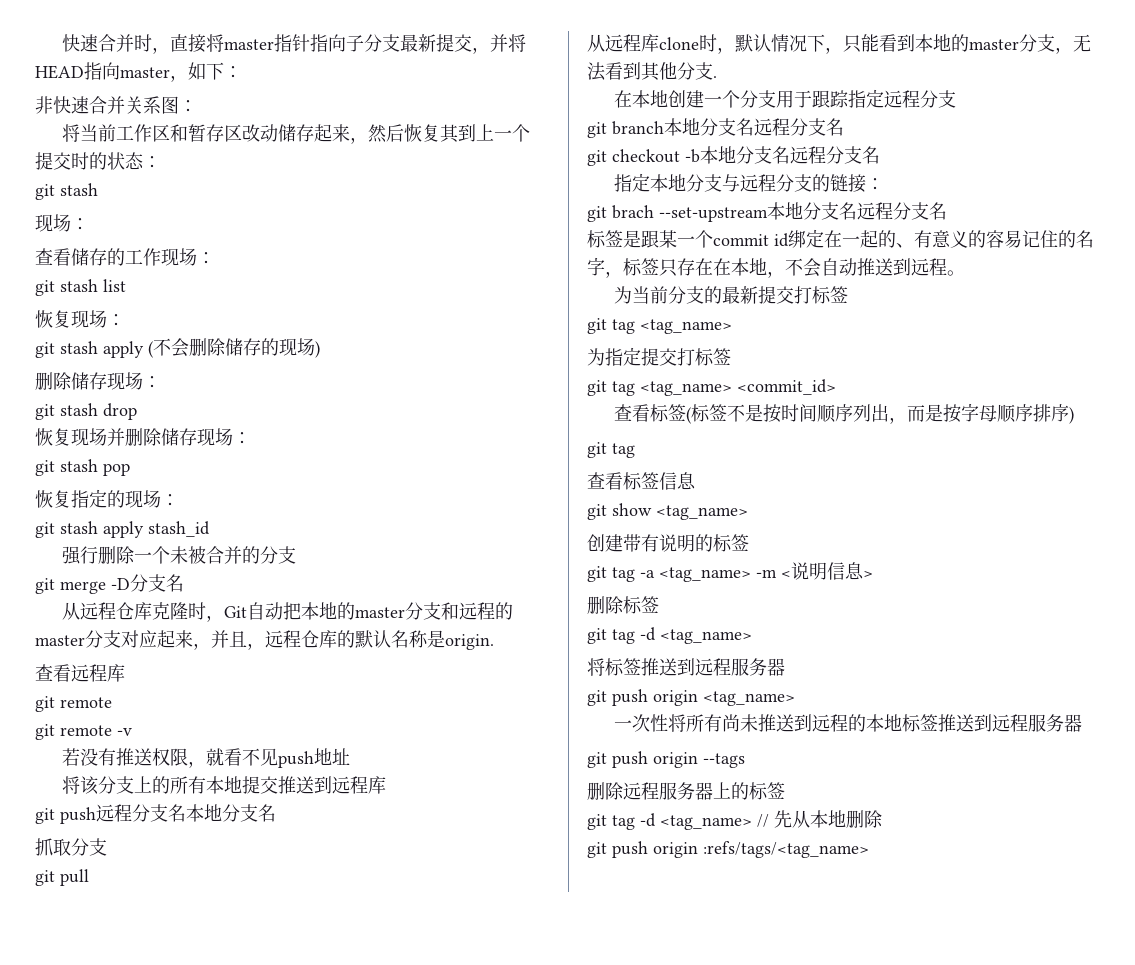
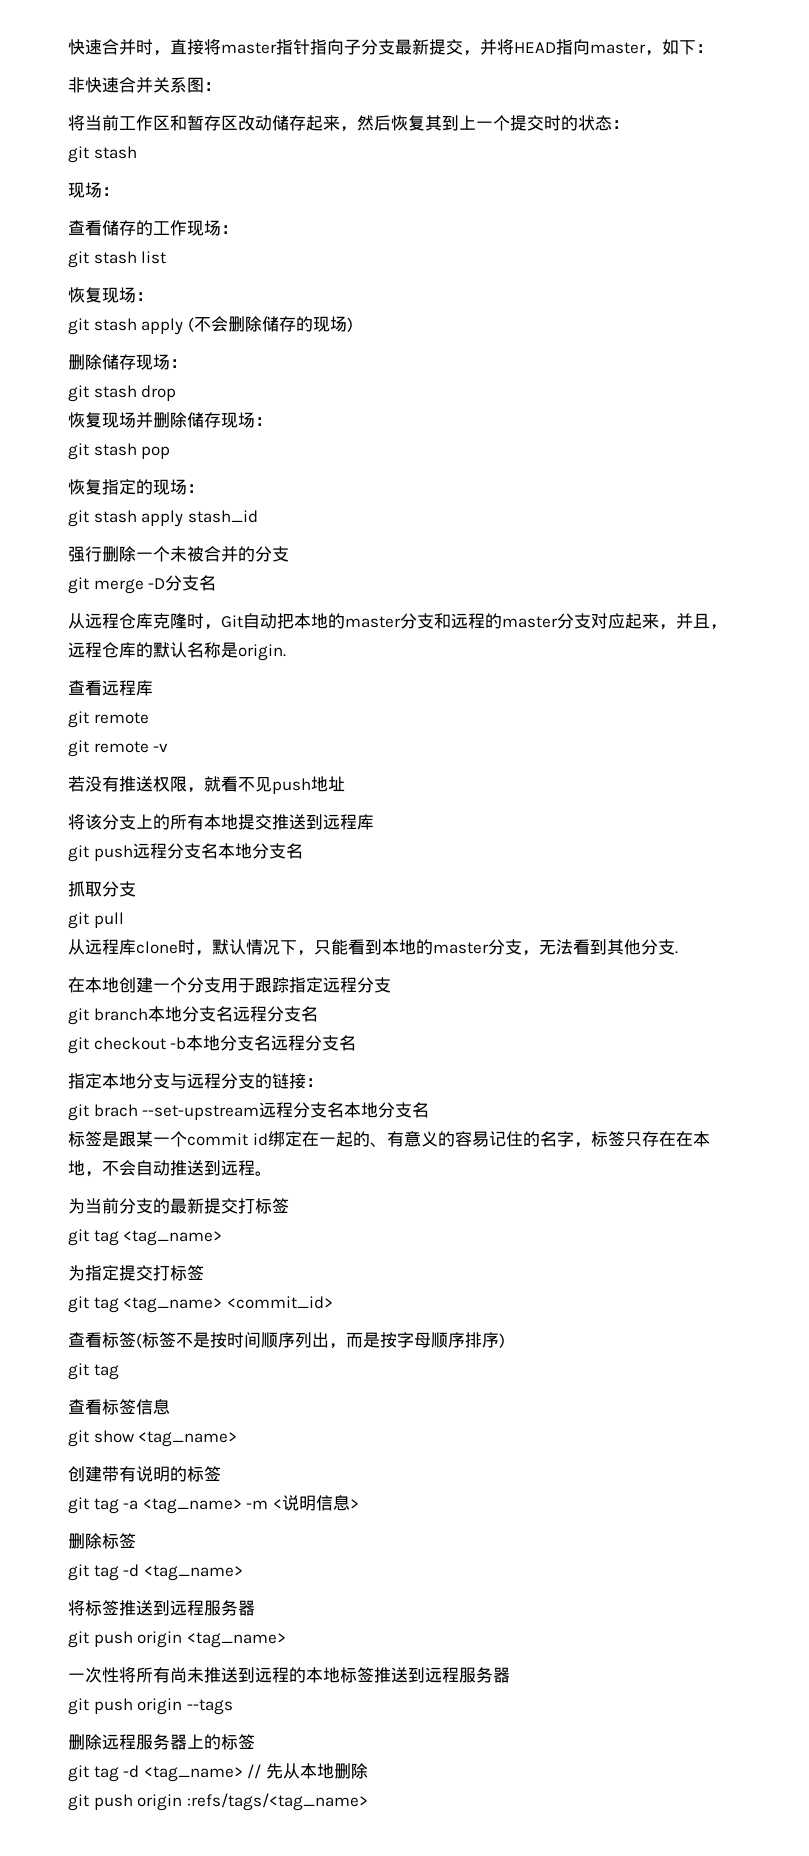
- git brach --set-upstream本地分支名远程分支名
+ git brach --set-upstream远程分支名本地分支名

